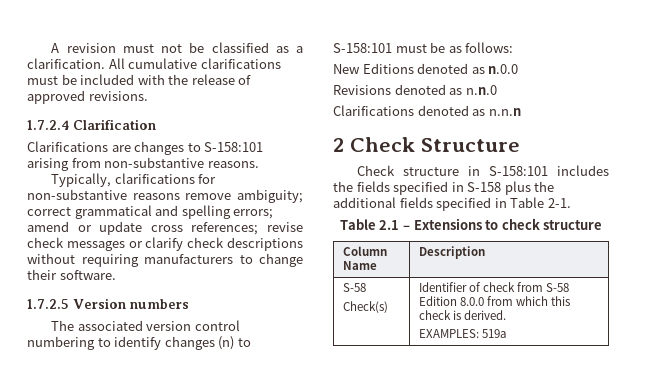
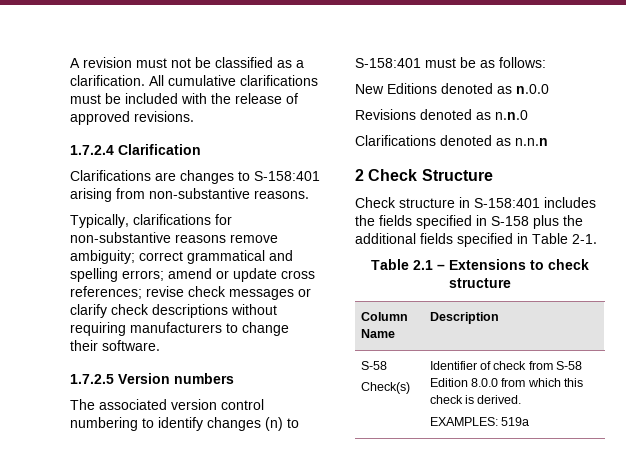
- Clarifications are changes to S-158:101 arising from non-substantive reasons.
+ Clarifications are changes to S-158:401 arising from non-substantive reasons.
- The associated version control numbering to identify changes (n) to S-158:101 must be as follows:
+ The associated version control numbering to identify changes (n) to S-158:401 must be as follows:
- Check structure in S-158:101 includes the fields specified in S-158 plus the additional fields specified in Table 2-1.
+ Check structure in S-158:401 includes the fields specified in S-158 plus the additional fields specified in Table 2-1.

